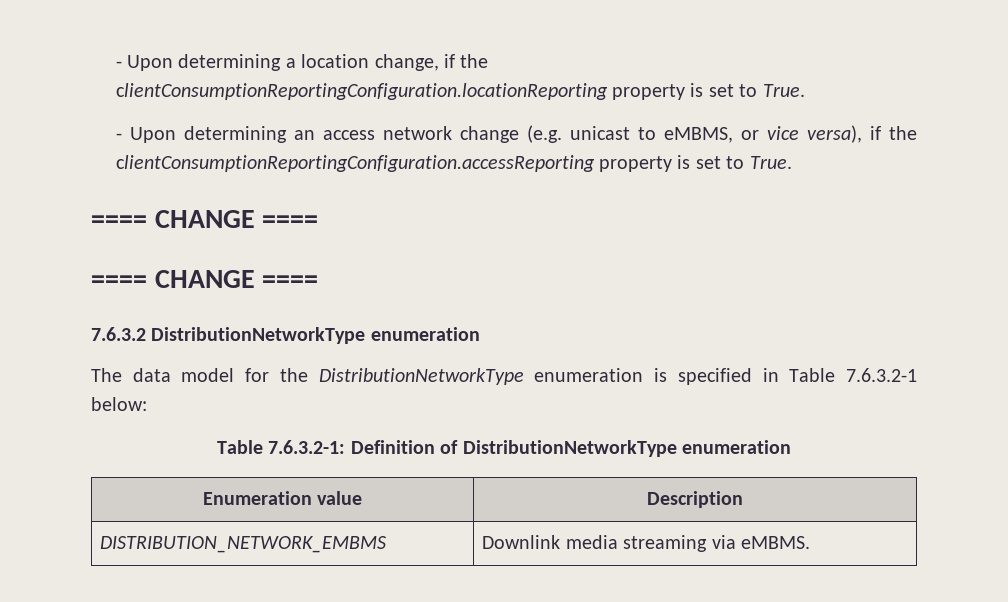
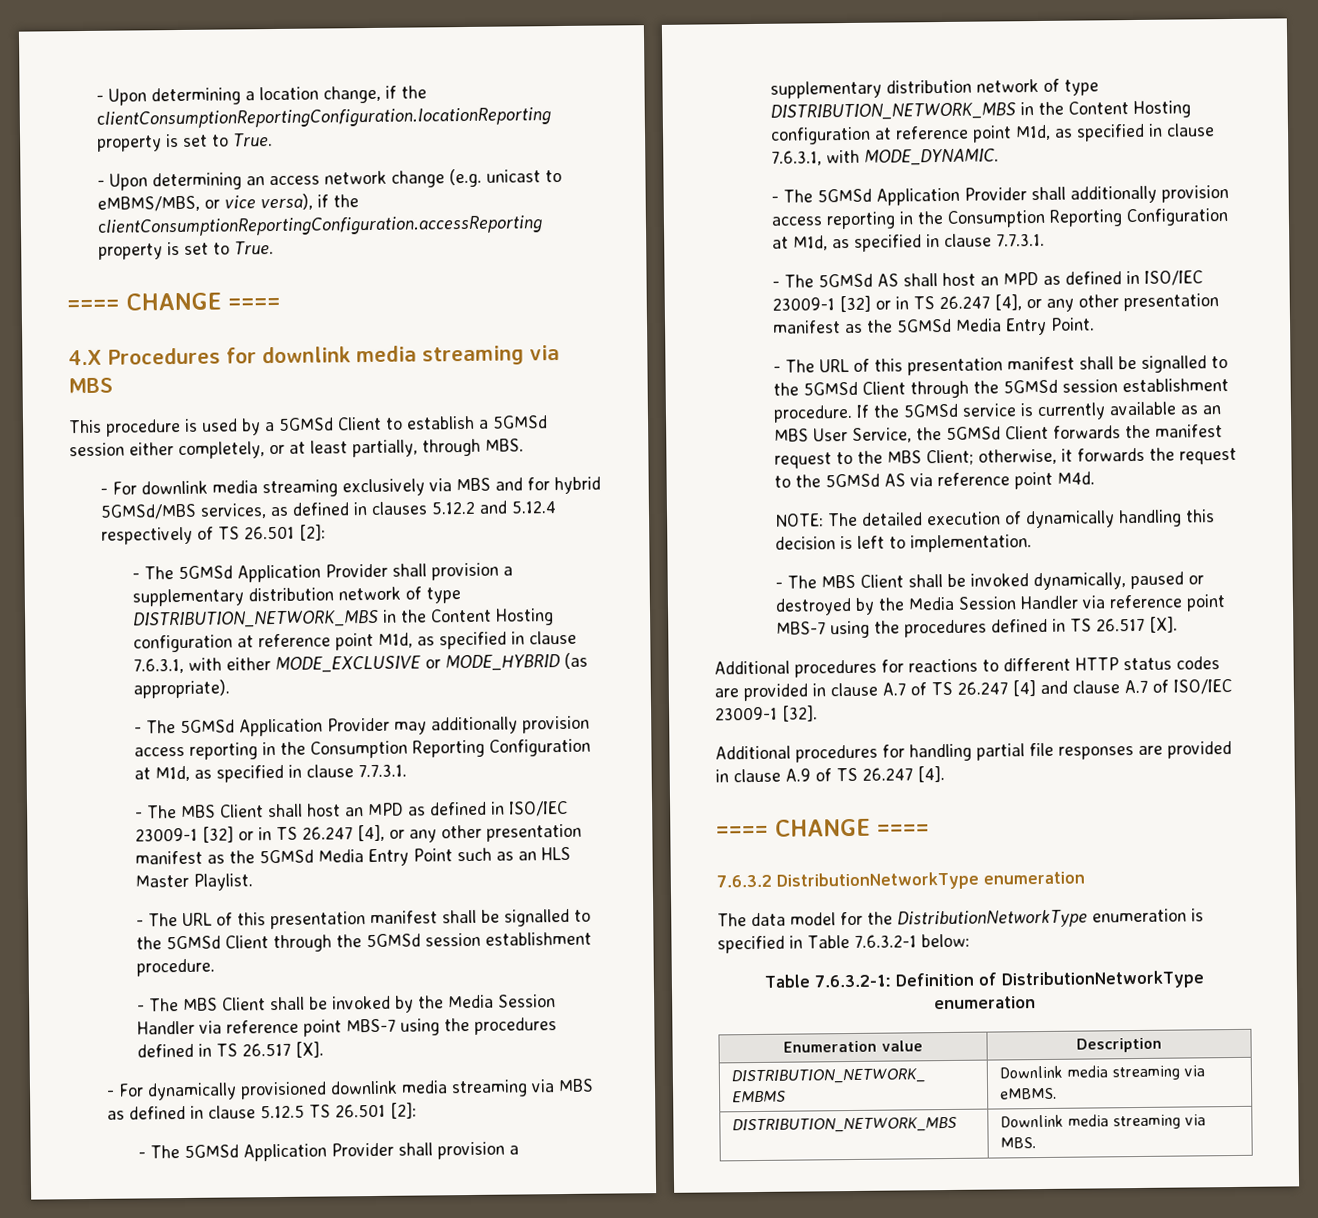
- - Upon determining an access network change (e.g. unicast to eMBMS, or vice versa), if the clientConsumptionReportingConfiguration.accessReporting property is set to True.
+ - Upon determining an access network change (e.g. unicast to eMBMS/MBS, or vice versa), if the clientConsumptionReportingConfiguration.accessReporting property is set to True.
+ 4.X Procedures for downlink media streaming via MBS
+ This procedure is used by a 5GMSd Client to establish a 5GMSd session either completely, or at least partially, through MBS.
+ - For downlink media streaming exclusively via MBS and for hybrid 5GMSd/MBS services, as defined in clauses 5.12.2 and 5.12.4 respectively of TS 26.501 [2]:
+ - The 5GMSd Application Provider shall provision a supplementary distribution network of type DISTRIBUTION_NETWORK_MBS in the Content Hosting configuration at reference point M1d, as specified in clause 7.6.3.1, with either MODE_EXCLUSIVE or MODE_HYBRID (as appropriate).
+ - The 5GMSd Application Provider may additionally provision access reporting in the Consumption Reporting Configuration at M1d, as specified in clause 7.7.3.1.
+ - The MBS Client shall host an MPD as defined in ISO/IEC 23009-1 [32] or in TS 26.247 [4], or any other presentation manifest as the 5GMSd Media Entry Point such as an HLS Master Playlist.
+ - The URL of this presentation manifest shall be signalled to the 5GMSd Client through the 5GMSd session establishment procedure.
+ - The MBS Client shall be invoked by the Media Session Handler via reference point MBS-7 using the procedures defined in TS 26.517 [X].
+ - For dynamically provisioned downlink media streaming via MBS as defined in clause 5.12.5 TS 26.501 [2]:
+ - The 5GMSd Application Provider shall provision a supplementary distribution network of type DISTRIBUTION_NETWORK_MBS in the Content Hosting configuration at reference point M1d, as specified in clause 7.6.3.1, with MODE_DYNAMIC.
+ - The 5GMSd Application Provider shall additionally provision access reporting in the Consumption Reporting Configuration at M1d, as specified in clause 7.7.3.1.
+ - The 5GMSd AS shall host an MPD as defined in ISO/IEC 23009-1 [32] or in TS 26.247 [4], or any other presentation manifest as the 5GMSd Media Entry Point.
+ - The URL of this presentation manifest shall be signalled to the 5GMSd Client through the 5GMSd session establishment procedure. If the 5GMSd service is currently available as an MBS User Service, the 5GMSd Client forwards the manifest request to the MBS Client; otherwise, it forwards the request to the 5GMSd AS via reference point M4d.
+ NOTE: The detailed execution of dynamically handling this decision is left to implementation.
+ - The MBS Client shall be invoked dynamically, paused or destroyed by the Media Session Handler via reference point MBS-7 using the procedures defined in TS 26.517 [X].
+ Additional procedures for reactions to different HTTP status codes are provided in clause A.7 of TS 26.247 [4] and clause A.7 of ISO/IEC 23009-1 [32].
+ Additional procedures for handling partial file responses are provided in clause A.9 of TS 26.247 [4].
+ DISTRIBUTION_NETWORK_MBS | Downlink media streaming via MBS.

